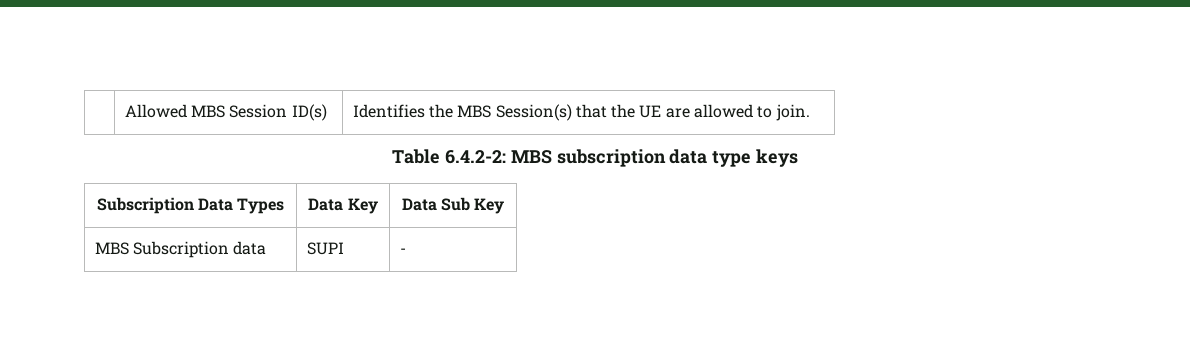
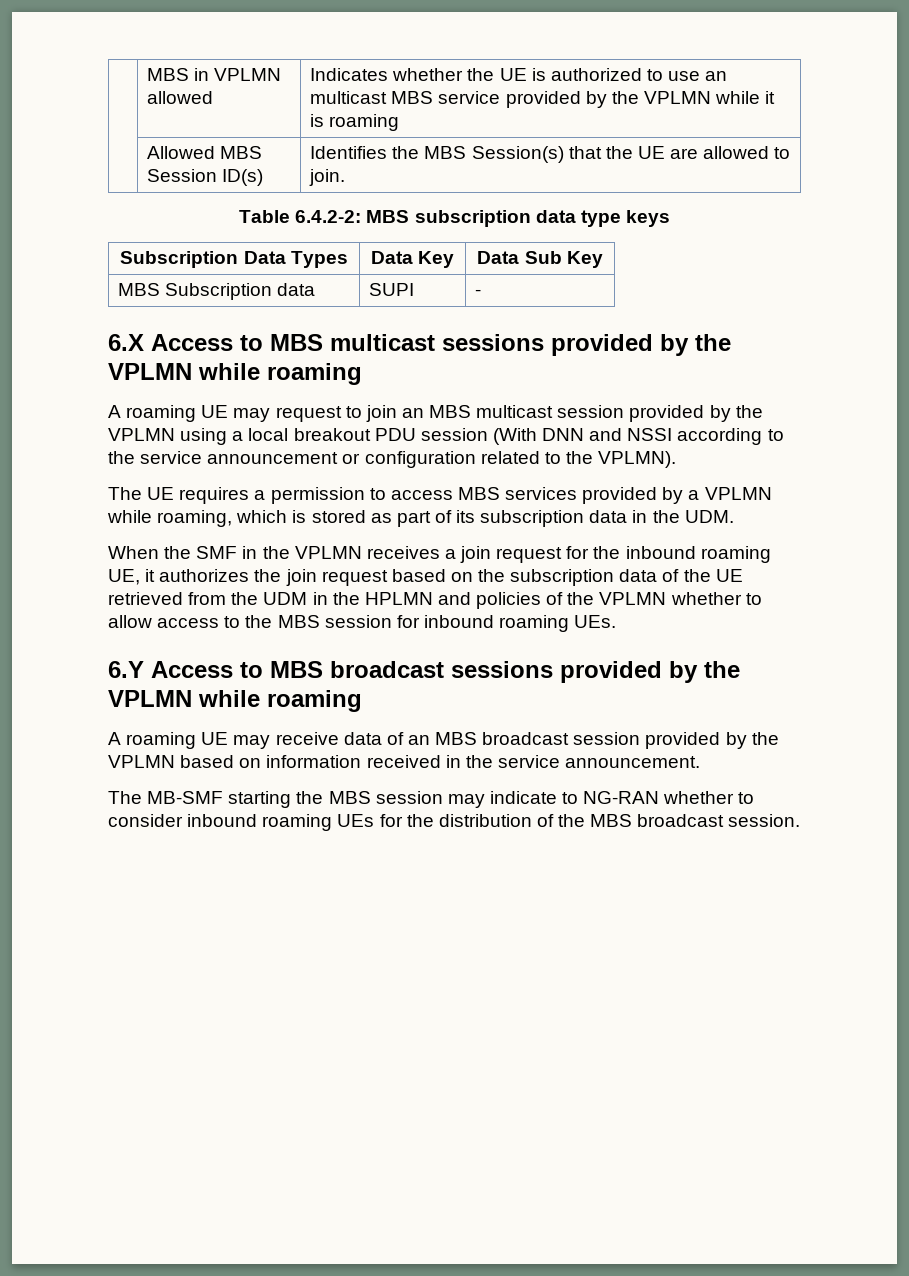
+ | MBS in VPLMN allowed | Indicates whether the UE is authorized to use an multicast MBS service provided by the VPLMN while it is roaming
+ 6.X Access to MBS multicast sessions provided by the VPLMN while roaming
+ A roaming UE may request to join an MBS multicast session provided by the VPLMN using a local breakout PDU session (With DNN and NSSI according to the service announcement or configuration related to the VPLMN).
+ The UE requires a permission to access MBS services provided by a VPLMN while roaming, which is stored as part of its subscription data in the UDM.
+ When the SMF in the VPLMN receives a join request for the inbound roaming UE, it authorizes the join request based on the subscription data of the UE retrieved from the UDM in the HPLMN and policies of the VPLMN whether to allow access to the MBS session for inbound roaming UEs.
+ 6.Y Access to MBS broadcast sessions provided by the VPLMN while roaming
+ A roaming UE may receive data of an MBS broadcast session provided by the VPLMN based on information received in the service announcement.
+ The MB-SMF starting the MBS session may indicate to NG-RAN whether to consider inbound roaming UEs for the distribution of the MBS broadcast session.

